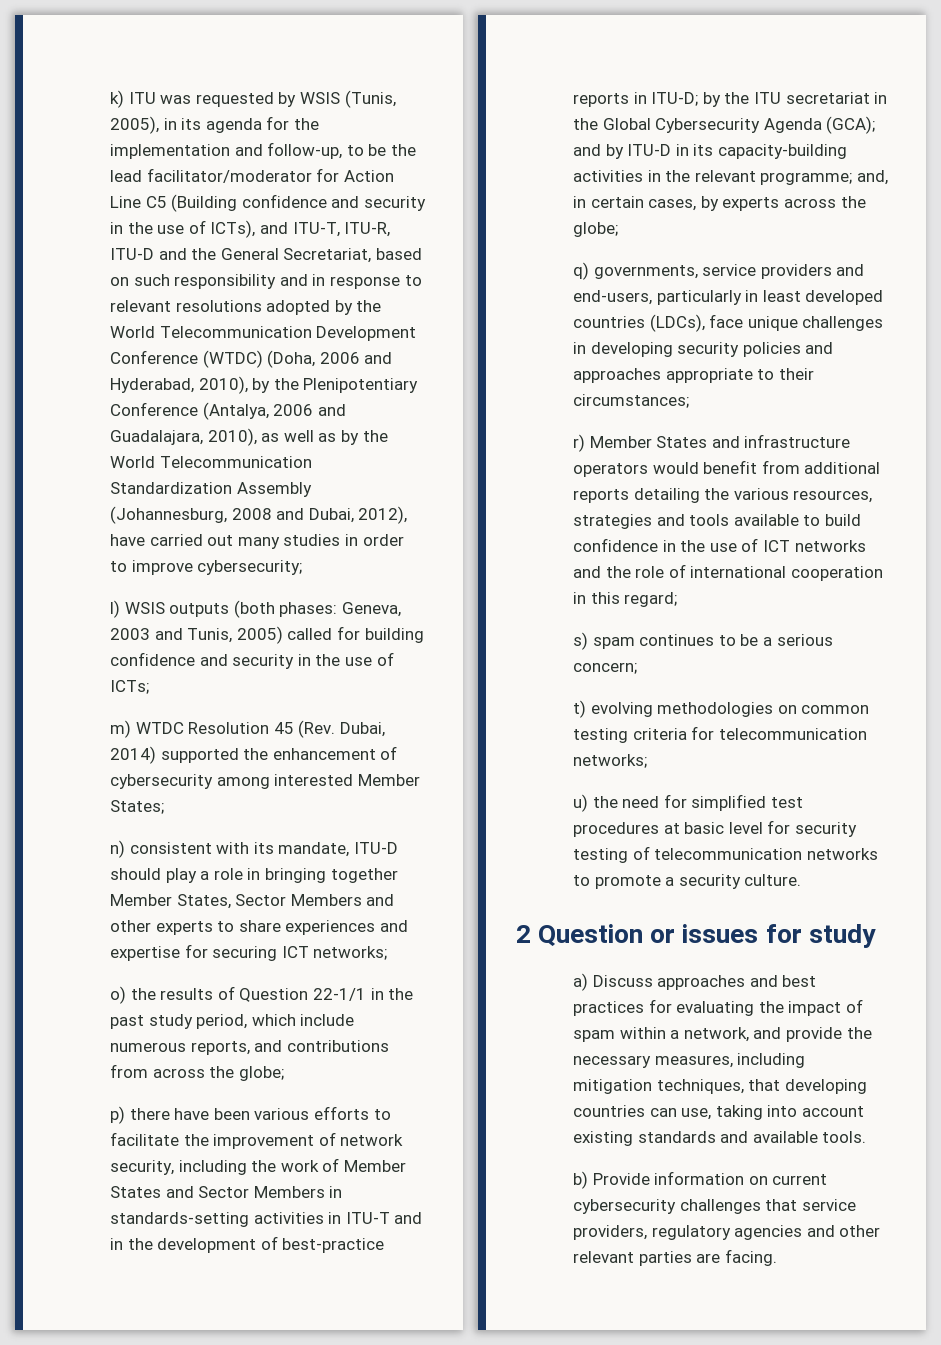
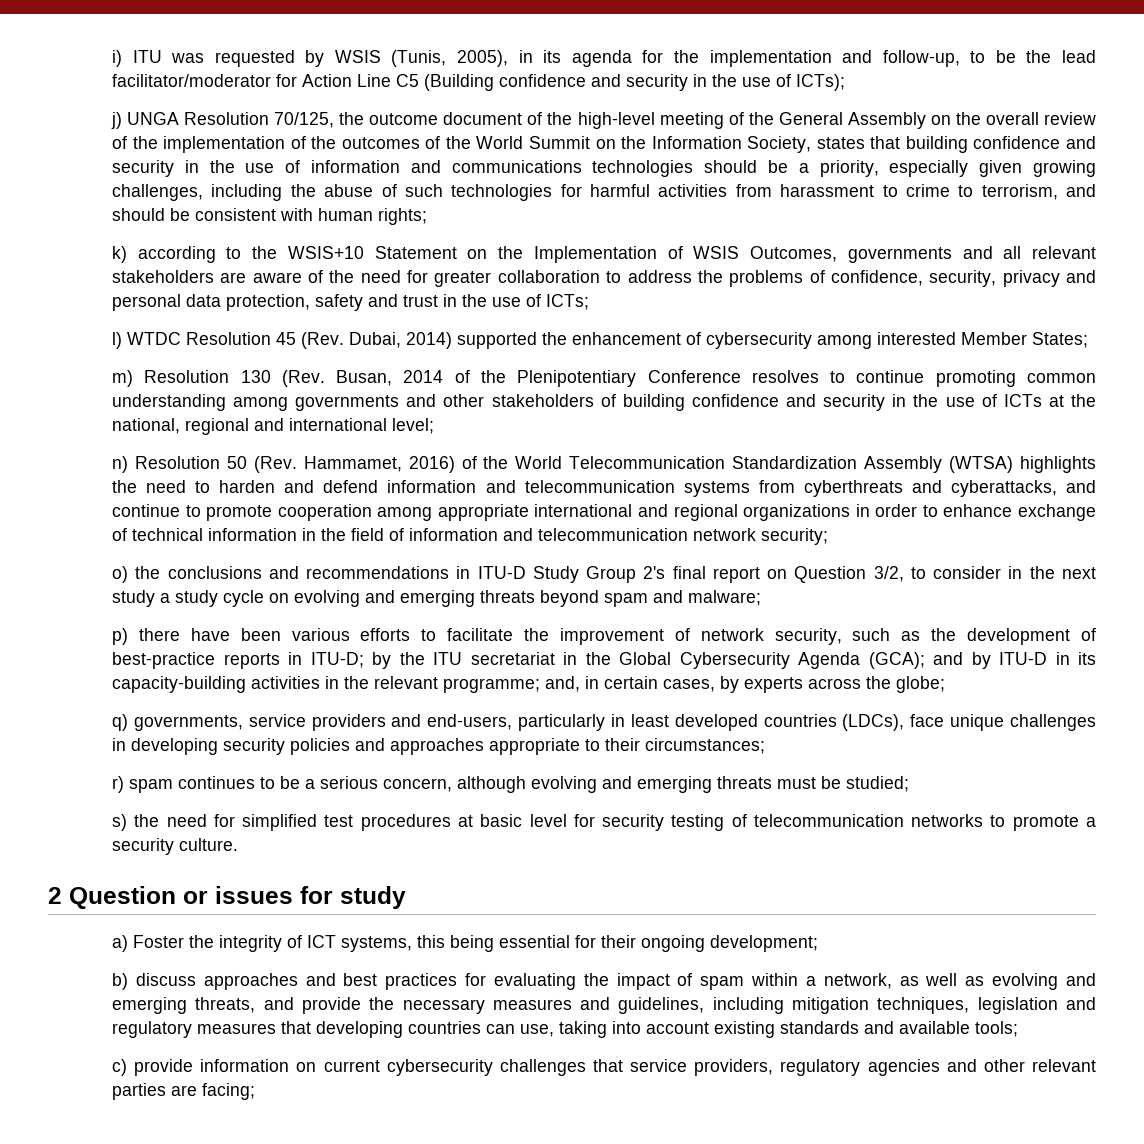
- k) ITU was requested by WSIS (Tunis, 2005), in its agenda for the implementation and follow-up, to be the lead facilitator/moderator for Action Line C5 (Building confidence and security in the use of ICTs), and ITU-T, ITU-R, ITU-D and the General Secretariat, based on such responsibility and in response to relevant resolutions adopted by the World Telecommunication Development Conference (WTDC) (Doha, 2006 and Hyderabad, 2010), by the Plenipotentiary Conference (Antalya, 2006 and Guadalajara, 2010), as well as by the World Telecommunication Standardization Assembly (Johannesburg, 2008 and Dubai, 2012), have carried out many studies in order to improve cybersecurity;
- l) WSIS outputs (both phases: Geneva, 2003 and Tunis, 2005) called for building confidence and security in the use of ICTs;
+ i) ITU was requested by WSIS (Tunis, 2005), in its agenda for the implementation and follow-up, to be the lead facilitator/moderator for Action Line C5 (Building confidence and security in the use of ICTs);
+ j) UNGA Resolution 70/125, the outcome document of the high-level meeting of the General Assembly on the overall review of the implementation of the outcomes of the World Summit on the Information Society, states that building confidence and security in the use of information and communications technologies should be a priority, especially given growing challenges, including the abuse of such technologies for harmful activities from harassment to crime to terrorism, and should be consistent with human rights;
+ k) according to the WSIS+10 Statement on the Implementation of WSIS Outcomes, governments and all relevant stakeholders are aware of the need for greater collaboration to address the problems of confidence, security, privacy and personal data protection, safety and trust in the use of ICTs;
- m) WTDC Resolution 45 (Rev. Dubai, 2014) supported the enhancement of cybersecurity among interested Member States;
+ l) WTDC Resolution 45 (Rev. Dubai, 2014) supported the enhancement of cybersecurity among interested Member States;
- n) consistent with its mandate, ITU-D should play a role in bringing together Member States, Sector Members and other experts to share experiences and expertise for securing ICT networks;
- o) the results of Question 22-1/1 in the past study period, which include numerous reports, and contributions from across the globe;
+ m) Resolution 130 (Rev. Busan, 2014 of the Plenipotentiary Conference resolves to continue promoting common understanding among governments and other stakeholders of building confidence and security in the use of ICTs at the national, regional and international level;
+ n) Resolution 50 (Rev. Hammamet, 2016) of the World Telecommunication Standardization Assembly (WTSA) highlights the need to harden and defend information and telecommunication systems from cyberthreats and cyberattacks, and continue to promote cooperation among appropriate international and regional organizations in order to enhance exchange of technical information in the field of information and telecommunication network security;
+ o) the conclusions and recommendations in ITU-D Study Group 2's final report on Question 3/2, to consider in the next study a study cycle on evolving and emerging threats beyond spam and malware;
- p) there have been various efforts to facilitate the improvement of network security, including the work of Member States and Sector Members in standards-setting activities in ITU-T and in the development of best-practice reports in ITU-D; by the ITU secretariat in the Global Cybersecurity Agenda (GCA); and by ITU-D in its capacity-building activities in the relevant programme; and, in certain cases, by experts across the globe;
+ p) there have been various efforts to facilitate the improvement of network security, such as the development of best-practice reports in ITU-D; by the ITU secretariat in the Global Cybersecurity Agenda (GCA); and by ITU-D in its capacity-building activities in the relevant programme; and, in certain cases, by experts across the globe;
- r) Member States and infrastructure operators would benefit from additional reports detailing the various resources, strategies and tools available to build confidence in the use of ICT networks and the role of international cooperation in this regard;
- s) spam continues to be a serious concern;
- t) evolving methodologies on common testing criteria for telecommunication networks;
- u) the need for simplified test procedures at basic level for security testing of telecommunication networks to promote a security culture.
+ r) spam continues to be a serious concern, although evolving and emerging threats must be studied;
+ s) the need for simplified test procedures at basic level for security testing of telecommunication networks to promote a security culture.
- a) Discuss approaches and best practices for evaluating the impact of spam within a network, and provide the necessary measures, including mitigation techniques, that developing countries can use, taking into account existing standards and available tools.
- b) Provide information on current cybersecurity challenges that service providers, regulatory agencies and other relevant parties are facing.
+ a) Foster the integrity of ICT systems, this being essential for their ongoing development;
+ b) discuss approaches and best practices for evaluating the impact of spam within a network, as well as evolving and emerging threats, and provide the necessary measures and guidelines, including mitigation techniques, legislation and regulatory measures that developing countries can use, taking into account existing standards and available tools;
+ c) provide information on current cybersecurity challenges that service providers, regulatory agencies and other relevant parties are facing;

